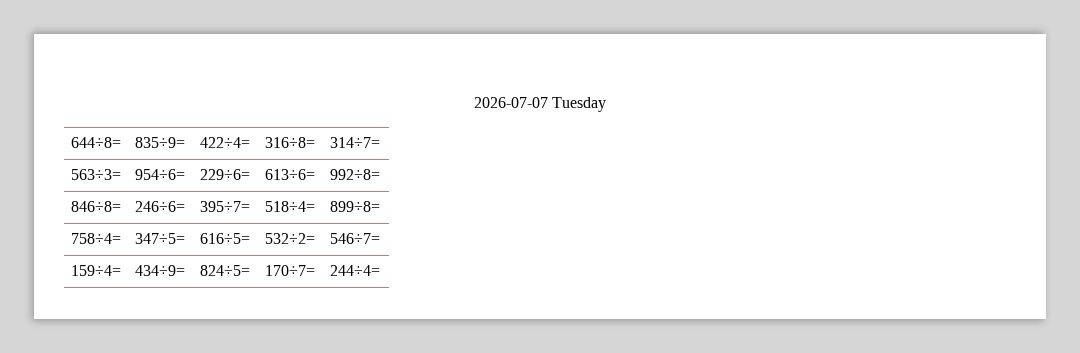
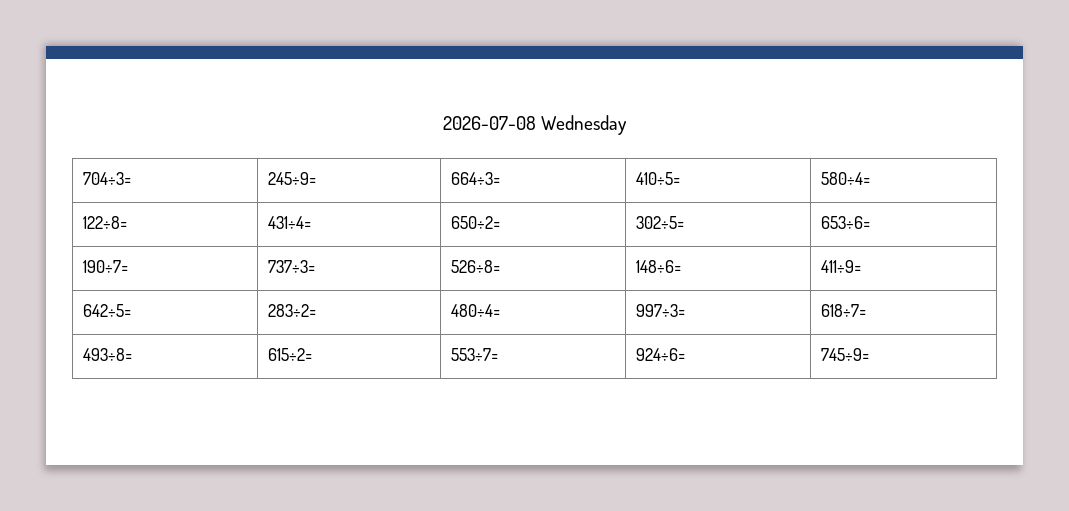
- 2026-07-07 Tuesday
- 644÷8= | 835÷9= | 422÷4= | 316÷8= | 314÷7=
- 563÷3= | 954÷6= | 229÷6= | 613÷6= | 992÷8=
- 846÷8= | 246÷6= | 395÷7= | 518÷4= | 899÷8=
- 758÷4= | 347÷5= | 616÷5= | 532÷2= | 546÷7=
- 159÷4= | 434÷9= | 824÷5= | 170÷7= | 244÷4=
+ 2026-07-08 Wednesday
+ 704÷3= | 245÷9= | 664÷3= | 410÷5= | 580÷4=
+ 122÷8= | 431÷4= | 650÷2= | 302÷5= | 653÷6=
+ 190÷7= | 737÷3= | 526÷8= | 148÷6= | 411÷9=
+ 642÷5= | 283÷2= | 480÷4= | 997÷3= | 618÷7=
+ 493÷8= | 615÷2= | 553÷7= | 924÷6= | 745÷9=

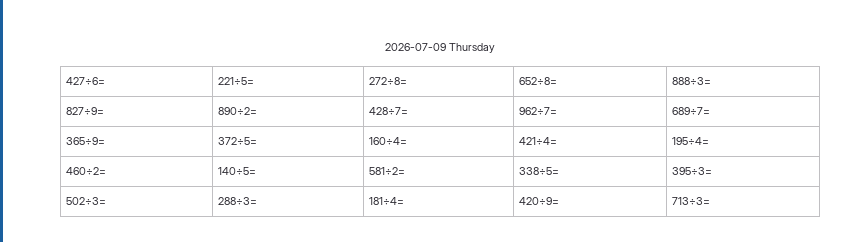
- 2026-07-08 Wednesday
- 704÷3= | 245÷9= | 664÷3= | 410÷5= | 580÷4=
- 122÷8= | 431÷4= | 650÷2= | 302÷5= | 653÷6=
- 190÷7= | 737÷3= | 526÷8= | 148÷6= | 411÷9=
- 642÷5= | 283÷2= | 480÷4= | 997÷3= | 618÷7=
- 493÷8= | 615÷2= | 553÷7= | 924÷6= | 745÷9=
+ 2026-07-09 Thursday
+ 427÷6= | 221÷5= | 272÷8= | 652÷8= | 888÷3=
+ 827÷9= | 890÷2= | 428÷7= | 962÷7= | 689÷7=
+ 365÷9= | 372÷5= | 160÷4= | 421÷4= | 195÷4=
+ 460÷2= | 140÷5= | 581÷2= | 338÷5= | 395÷3=
+ 502÷3= | 288÷3= | 181÷4= | 420÷9= | 713÷3=

